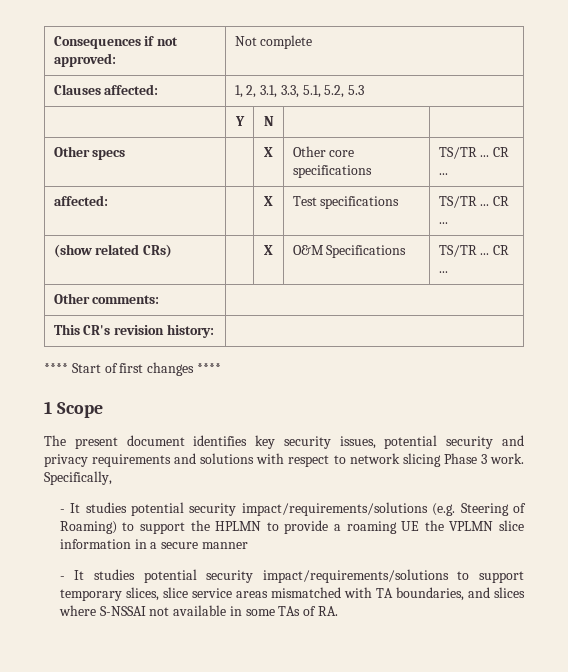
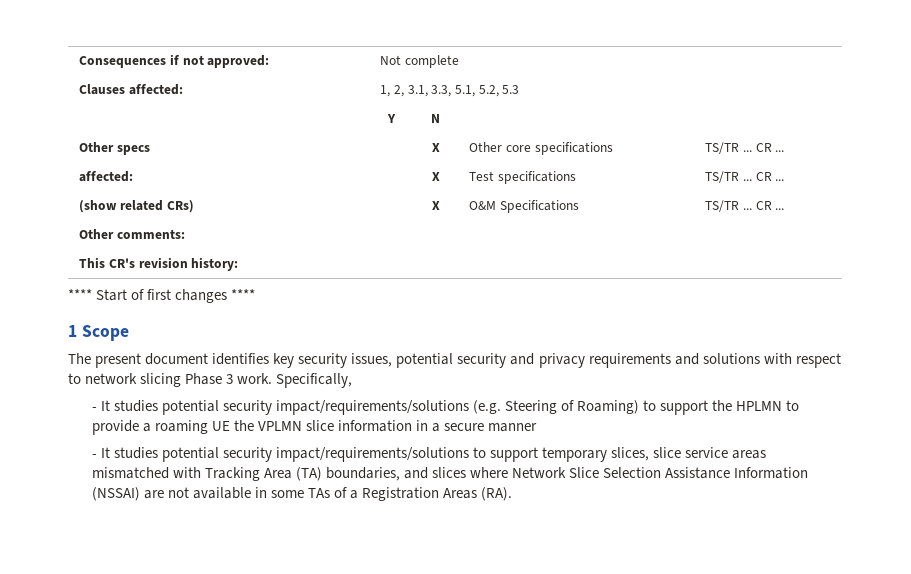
- - It studies potential security impact/requirements/solutions to support temporary slices, slice service areas mismatched with TA boundaries, and slices where S-NSSAI not available in some TAs of RA.
+ - It studies potential security impact/requirements/solutions to support temporary slices, slice service areas mismatched with Tracking Area (TA) boundaries, and slices where Network Slice Selection Assistance Information (NSSAI) are not available in some TAs of a Registration Areas (RA).

